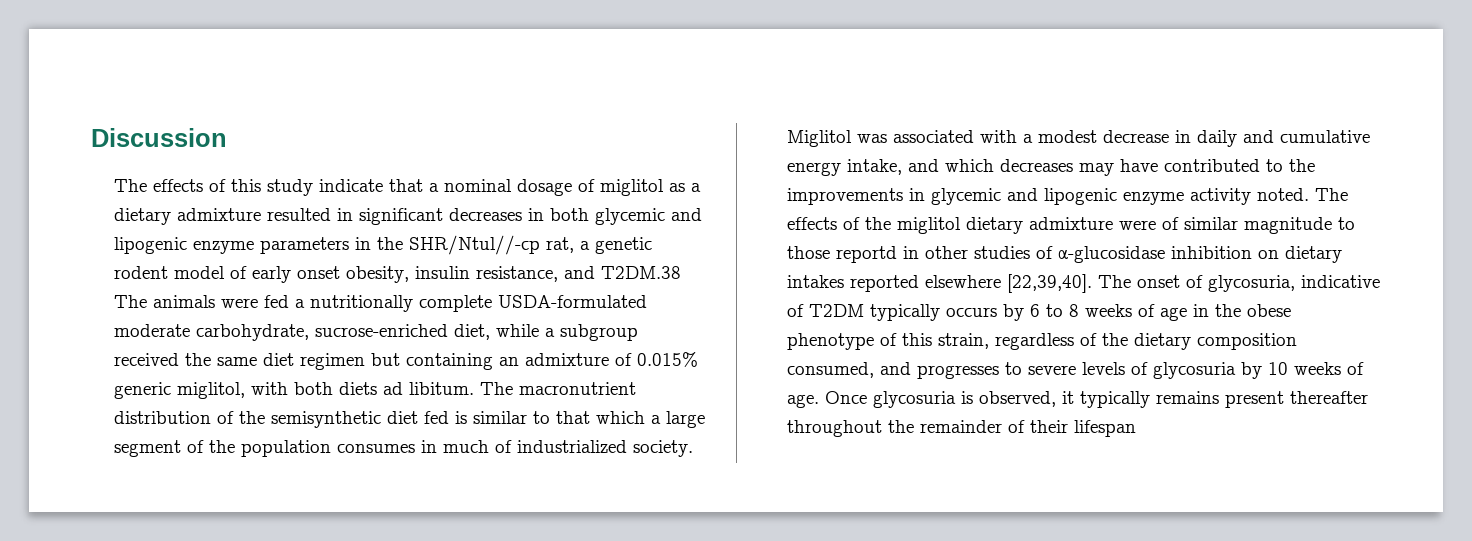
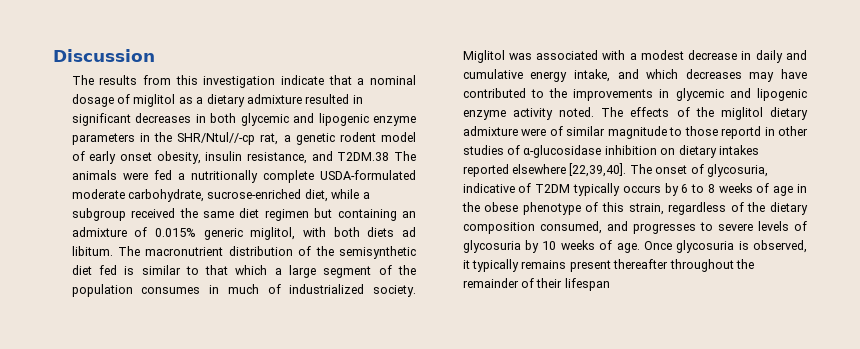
- The effects of this study indicate that a nominal dosage of miglitol as a dietary admixture resulted in significant decreases in both glycemic and lipogenic enzyme parameters in the SHR/Ntul//-cp rat, a genetic rodent model of early onset obesity, insulin resistance, and T2DM.38 The animals were fed a nutritionally complete USDA-formulated moderate carbohydrate, sucrose-enriched diet, while a subgroup received the same diet regimen but containing an admixture of 0.015% generic miglitol, with both diets ad libitum.
+ The results from this investigation indicate that a nominal dosage of miglitol as a dietary admixture resulted in significant decreases in both glycemic and lipogenic enzyme parameters in the SHR/Ntul//-cp rat, a genetic rodent model of early onset obesity, insulin resistance, and T2DM.38 The animals were fed a nutritionally complete USDA-formulated moderate carbohydrate, sucrose-enriched diet, while a subgroup received the same diet regimen but containing an admixture of 0.015% generic miglitol, with both diets ad libitum.

